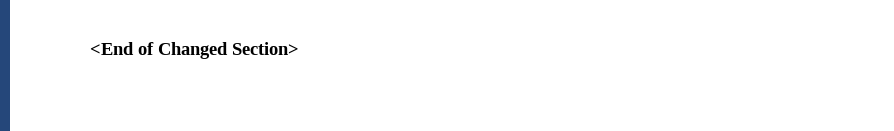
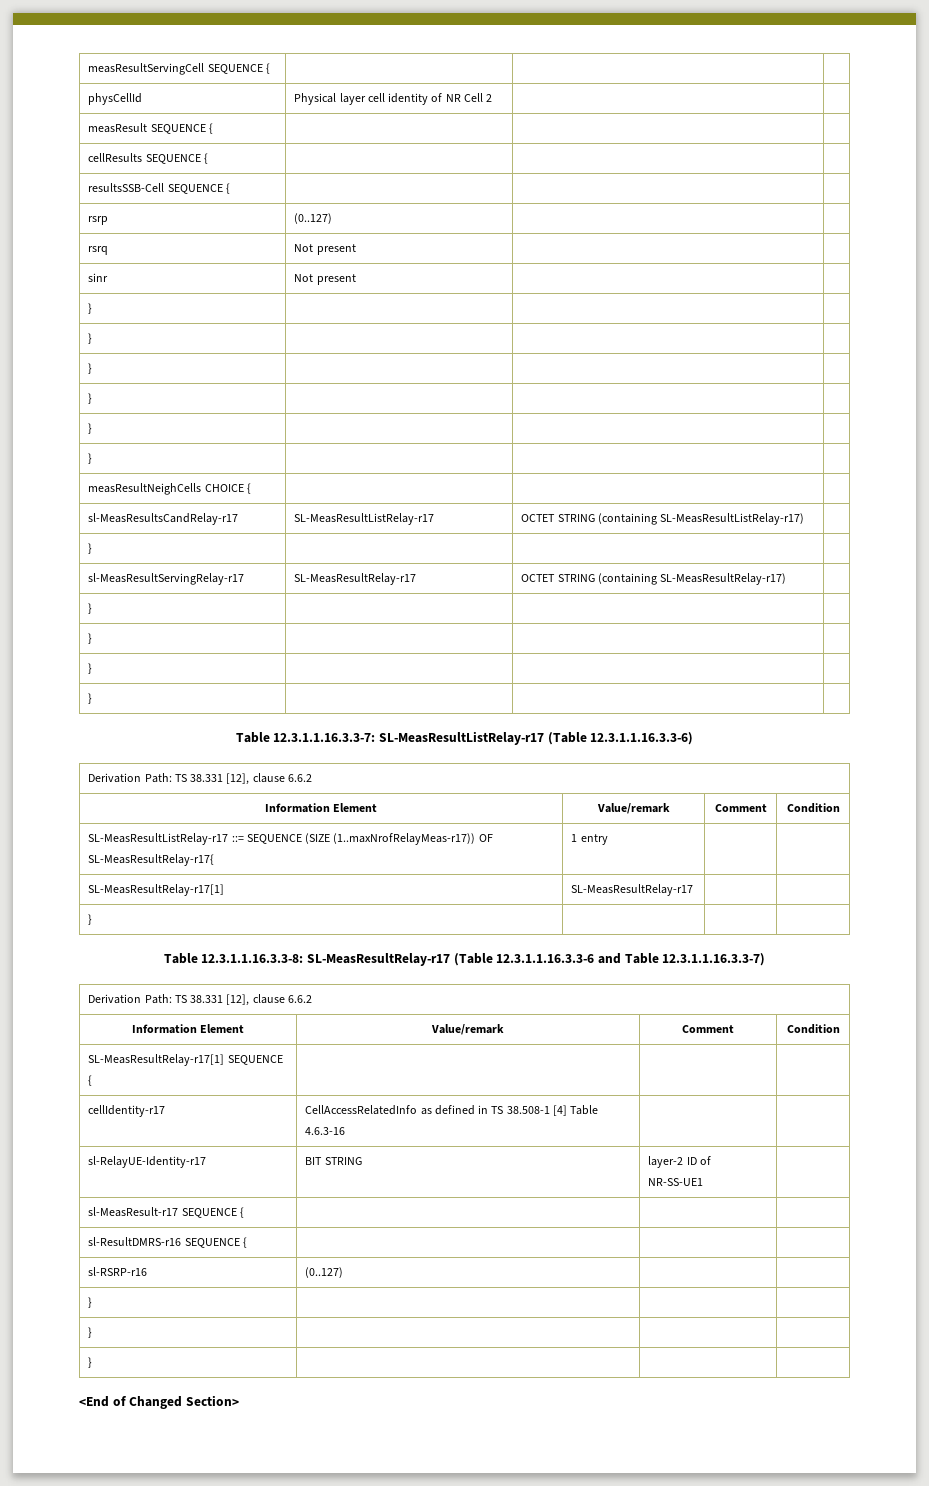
+ measResultServingCell SEQUENCE { | | |
+ physCellId | Physical layer cell identity of NR Cell 2 | |
+ measResult SEQUENCE { | | |
+ cellResults SEQUENCE { | | |
+ resultsSSB-Cell SEQUENCE { | | |
+ rsrp | (0..127) | |
+ rsrq | Not present | |
+ sinr | Not present | |
+ } | | |
+ } | | |
+ } | | |
+ } | | |
+ } | | |
+ } | | |
+ measResultNeighCells CHOICE { | | |
+ sl-MeasResultsCandRelay-r17 | SL-MeasResultListRelay-r17 | OCTET STRING (containing SL-MeasResultListRelay-r17) |
+ } | | |
+ sl-MeasResultServingRelay-r17 | SL-MeasResultRelay-r17 | OCTET STRING (containing SL-MeasResultRelay-r17) |
+ } | | |
+ } | | |
+ } | | |
+ } | | |
+ Table 12.3.1.1.16.3.3-7: SL-MeasResultListRelay-r17 (Table 12.3.1.1.16.3.3-6)
+ Derivation Path: TS 38.331 [12], clause 6.6.2
+ Information Element | Value/remark | Comment | Condition
+ SL-MeasResultListRelay-r17 ::= SEQUENCE (SIZE (1..maxNrofRelayMeas-r17)) OF SL-MeasResultRelay-r17{ | 1 entry | |
+ SL-MeasResultRelay-r17[1] | SL-MeasResultRelay-r17 | |
+ } | | |
+ Table 12.3.1.1.16.3.3-8: SL-MeasResultRelay-r17 (Table 12.3.1.1.16.3.3-6 and Table 12.3.1.1.16.3.3-7)
+ Derivation Path: TS 38.331 [12], clause 6.6.2
+ Information Element | Value/remark | Comment | Condition
+ SL-MeasResultRelay-r17[1] SEQUENCE { | | |
+ cellIdentity-r17 | CellAccessRelatedInfo as defined in TS 38.508-1 [4] Table 4.6.3-16 | |
+ sl-RelayUE-Identity-r17 | BIT STRING | layer-2 ID of NR-SS-UE1 |
+ sl-MeasResult-r17 SEQUENCE { | | |
+ sl-ResultDMRS-r16 SEQUENCE { | | |
+ sl-RSRP-r16 | (0..127) | |
+ } | | |
+ } | | |
+ } | | |

